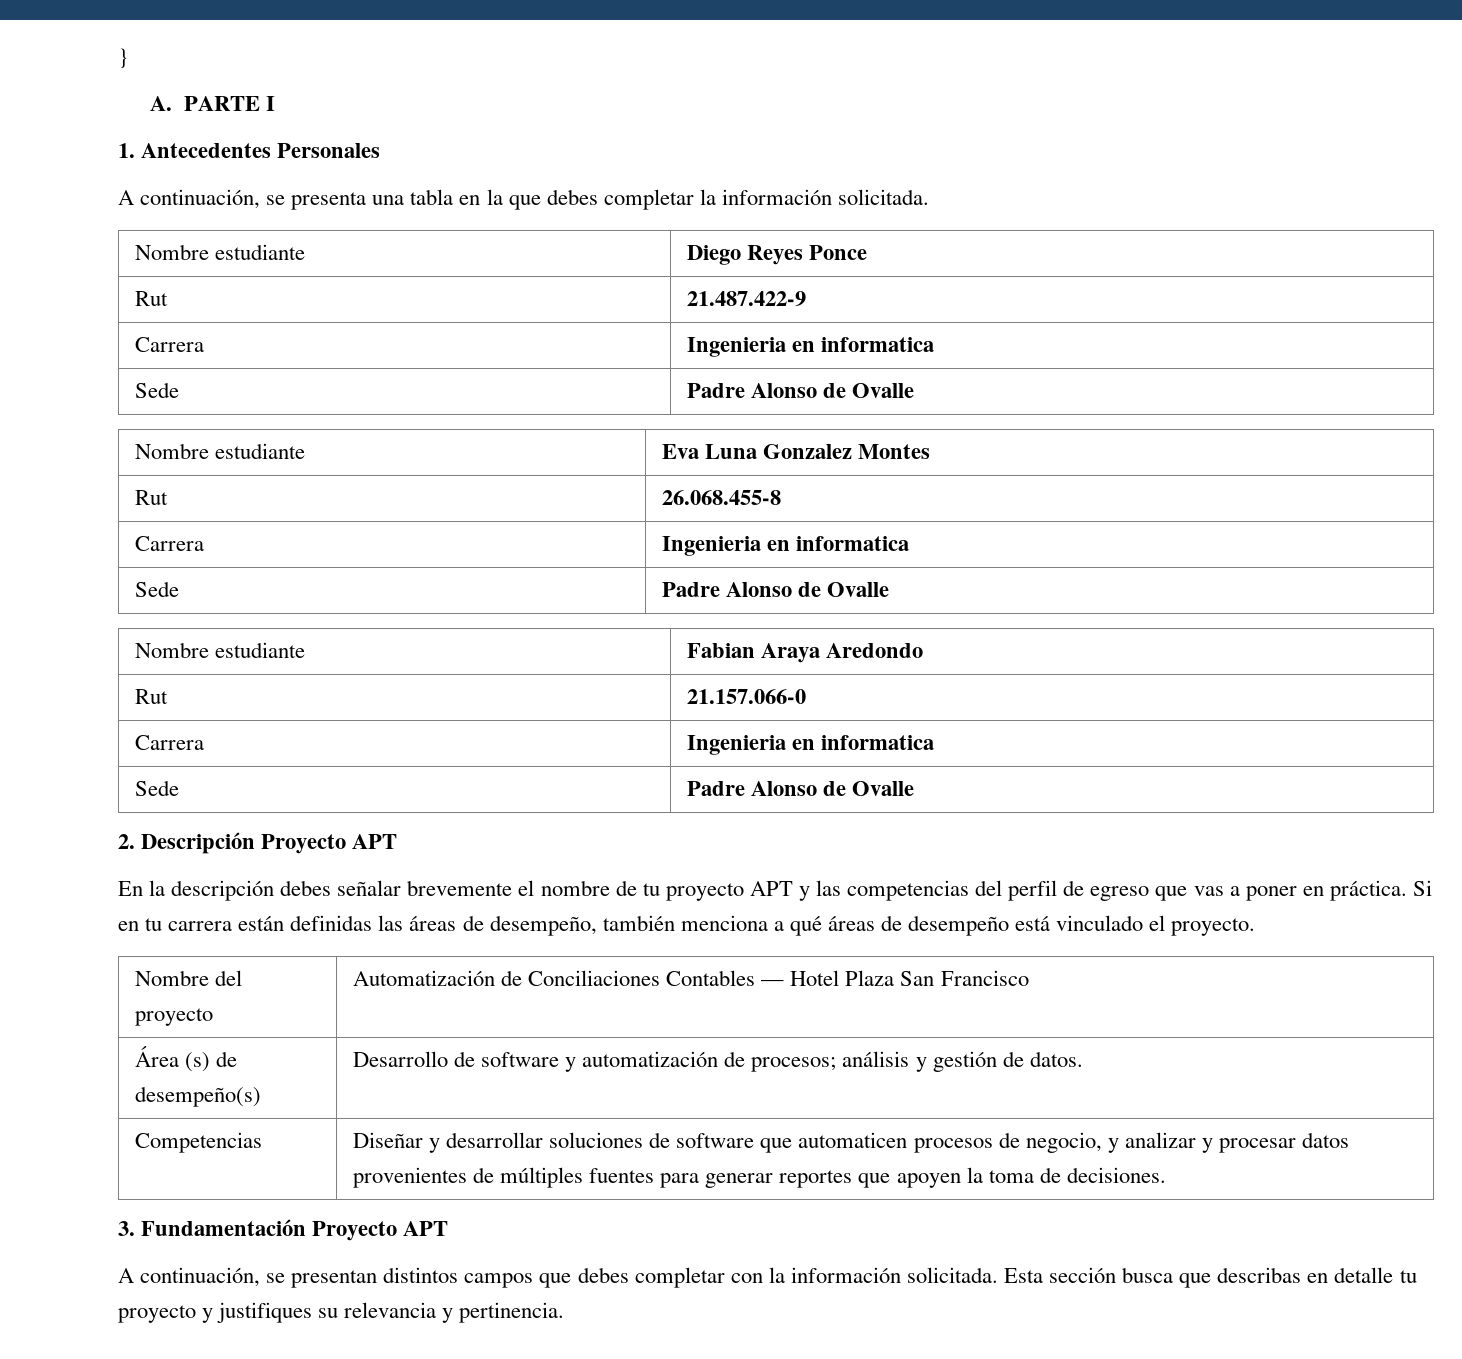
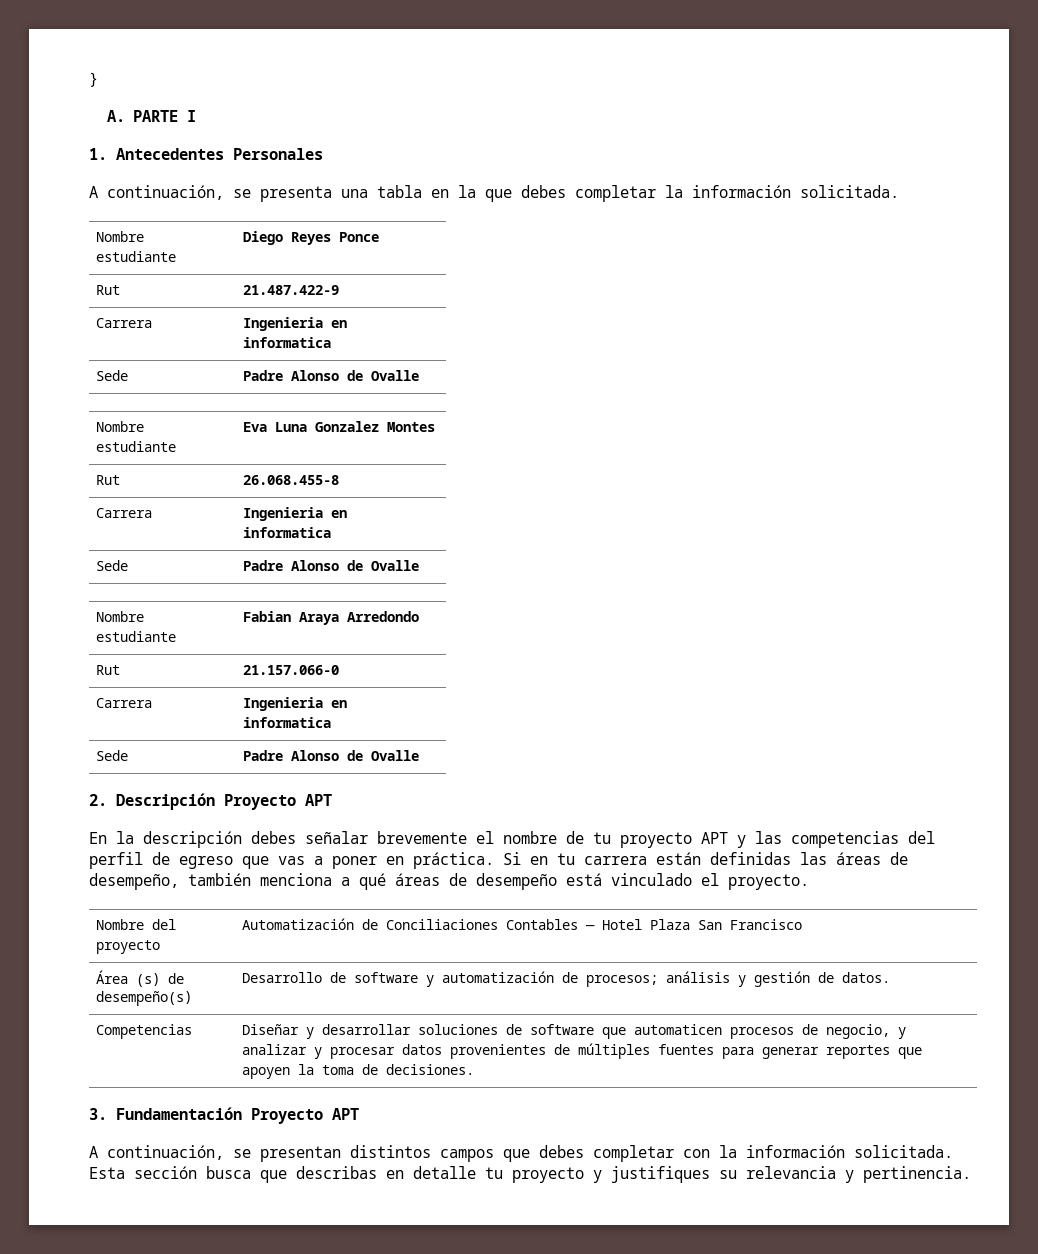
- Nombre estudiante | Fabian Araya Aredondo
+ Nombre estudiante | Fabian Araya Arredondo

